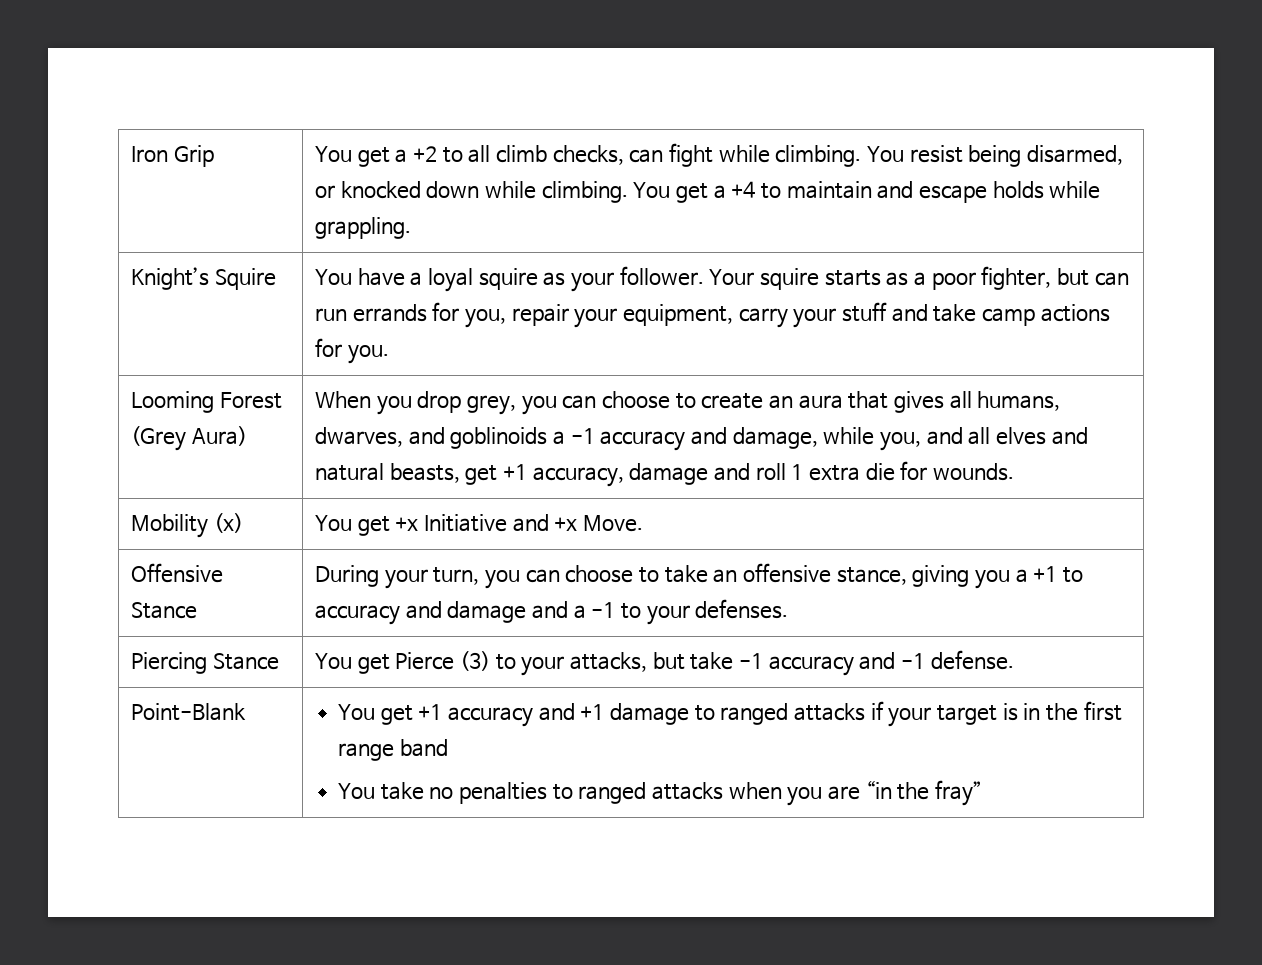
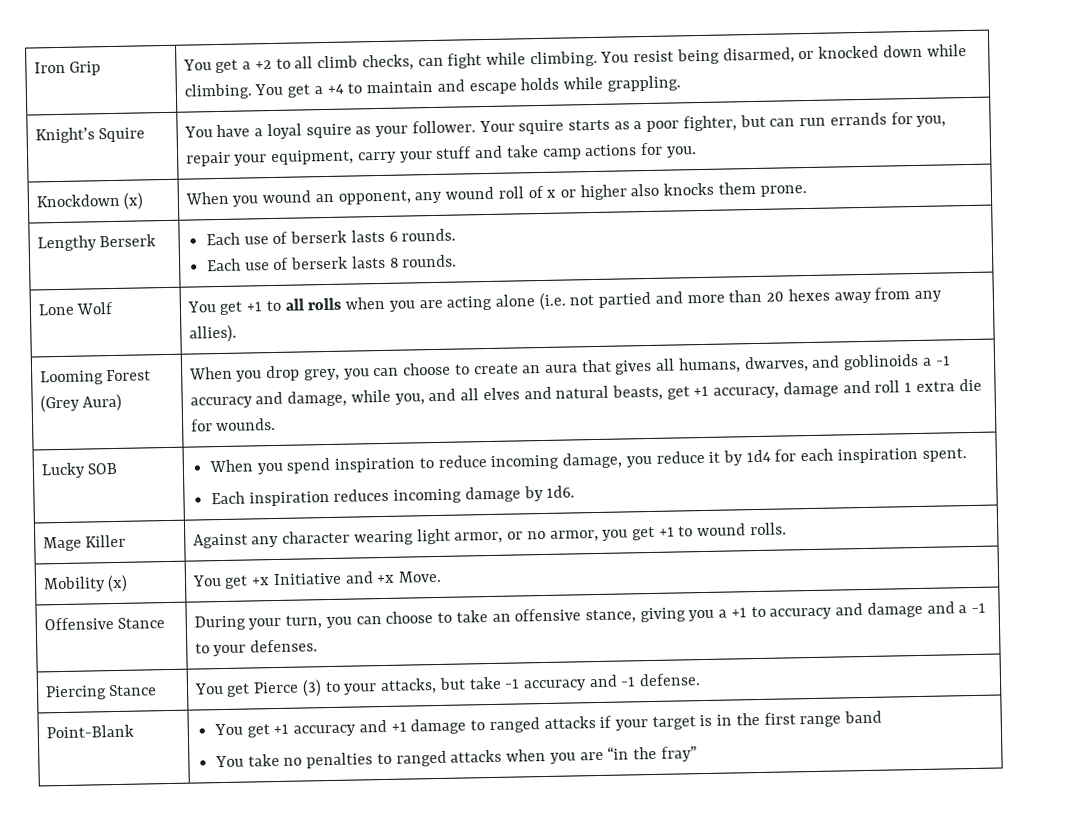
+ Knockdown (x) | When you wound an opponent, any wound roll of x or higher also knocks them prone.
+ Lengthy Berserk | Each use of berserk lasts 6 rounds.
+ Each use of berserk lasts 8 rounds.
+ Lone Wolf | You get +1 to all rolls when you are acting alone (i.e. not partied and more than 20 hexes away from any allies).
+ Lucky SOB | When you spend inspiration to reduce incoming damage, you reduce it by 1d4 for each inspiration spent.
+ Each inspiration reduces incoming damage by 1d6.
+ Mage Killer | Against any character wearing light armor, or no armor, you get +1 to wound rolls.

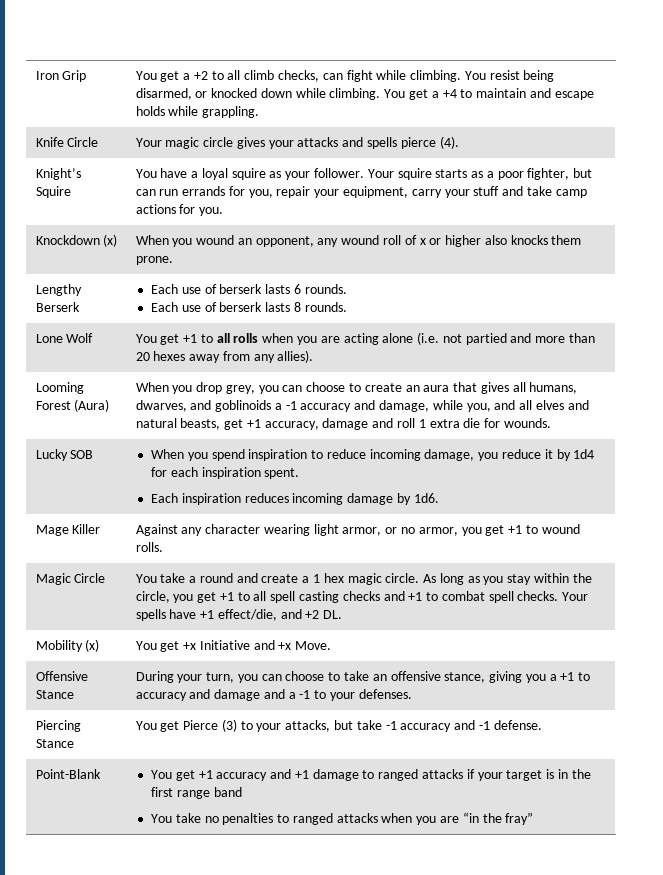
+ Knife Circle | Your magic circle gives your attacks and spells pierce (4).
- Looming Forest (Grey Aura)
+ Looming Forest (Aura)
+ Magic Circle | You take a round and create a 1 hex magic circle. As long as you stay within the circle, you get +1 to all spell casting checks and +1 to combat spell checks. Your spells have +1 effect/die, and +2 DL.

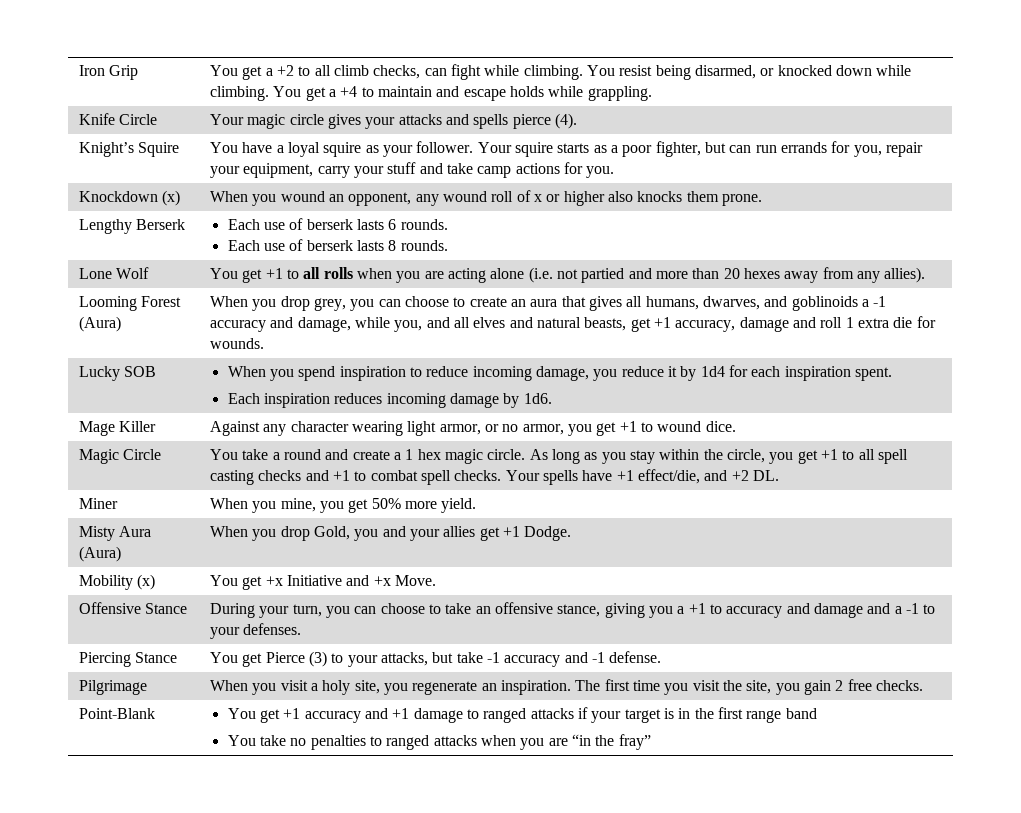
- Mage Killer | Against any character wearing light armor, or no armor, you get +1 to wound rolls.
+ Mage Killer | Against any character wearing light armor, or no armor, you get +1 to wound dice.
+ Miner | When you mine, you get 50% more yield.
+ Misty Aura (Aura) | When you drop Gold, you and your allies get +1 Dodge.
+ Pilgrimage | When you visit a holy site, you regenerate an inspiration. The first time you visit the site, you gain 2 free checks.

